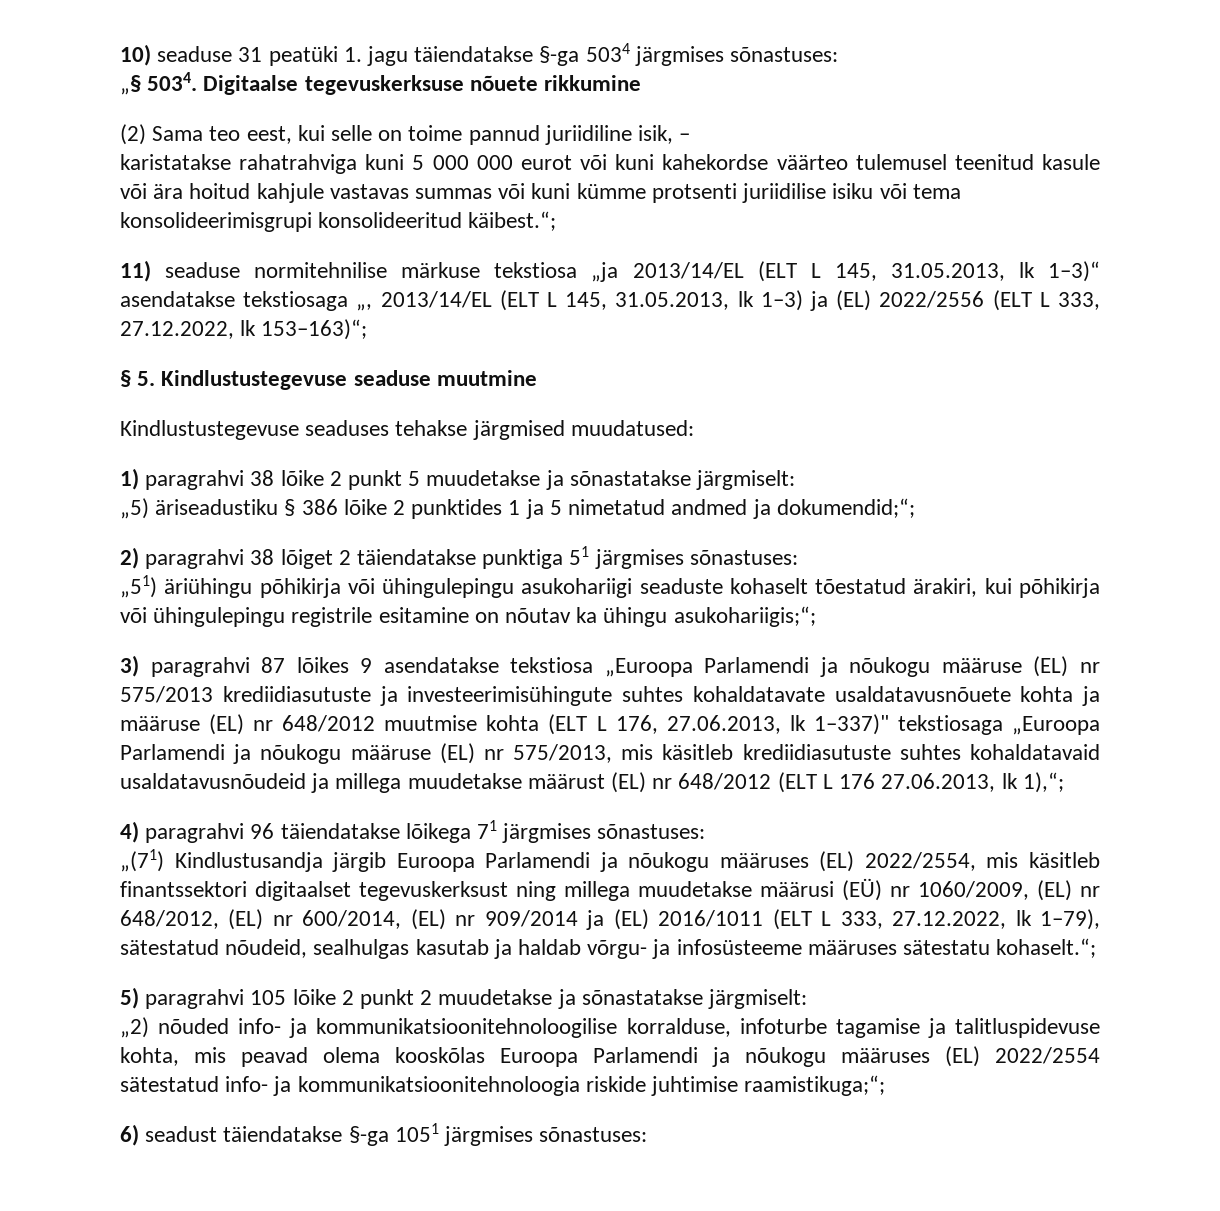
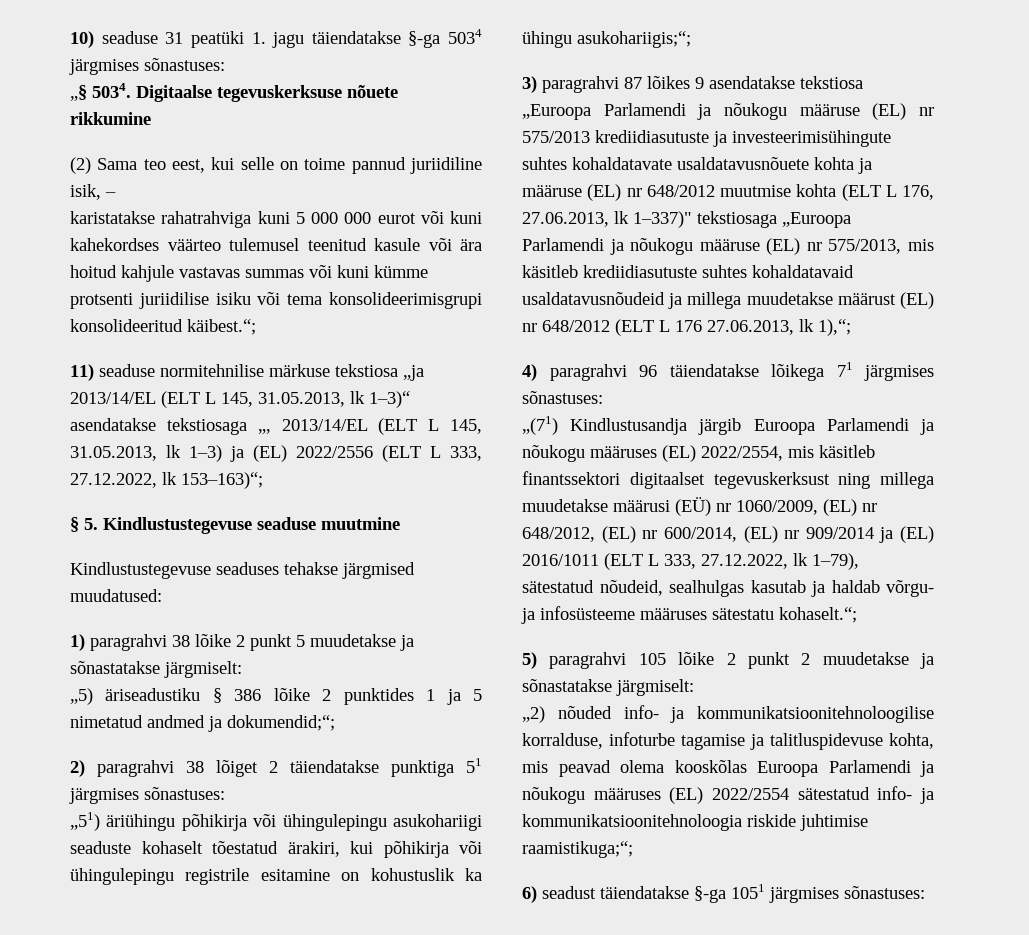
- karistatakse rahatrahviga kuni 5 000 000 eurot või kuni kahekordse väärteo tulemusel teenitud kasule või ära hoitud kahjule vastavas summas või kuni kümme protsenti juriidilise isiku või tema konsolideerimisgrupi konsolideeritud käibest.“;
+ karistatakse rahatrahviga kuni 5 000 000 eurot või kuni kahekordses väärteo tulemusel teenitud kasule või ära hoitud kahjule vastavas summas või kuni kümme protsenti juriidilise isiku või tema konsolideerimisgrupi konsolideeritud käibest.“;
- „51) äriühingu põhikirja või ühingulepingu asukohariigi seaduste kohaselt tõestatud ärakiri, kui põhikirja või ühingulepingu registrile esitamine on nõutav ka ühingu asukohariigis;“;
+ „51) äriühingu põhikirja või ühingulepingu asukohariigi seaduste kohaselt tõestatud ärakiri, kui põhikirja või ühingulepingu registrile esitamine on kohustuslik ka ühingu asukohariigis;“;

